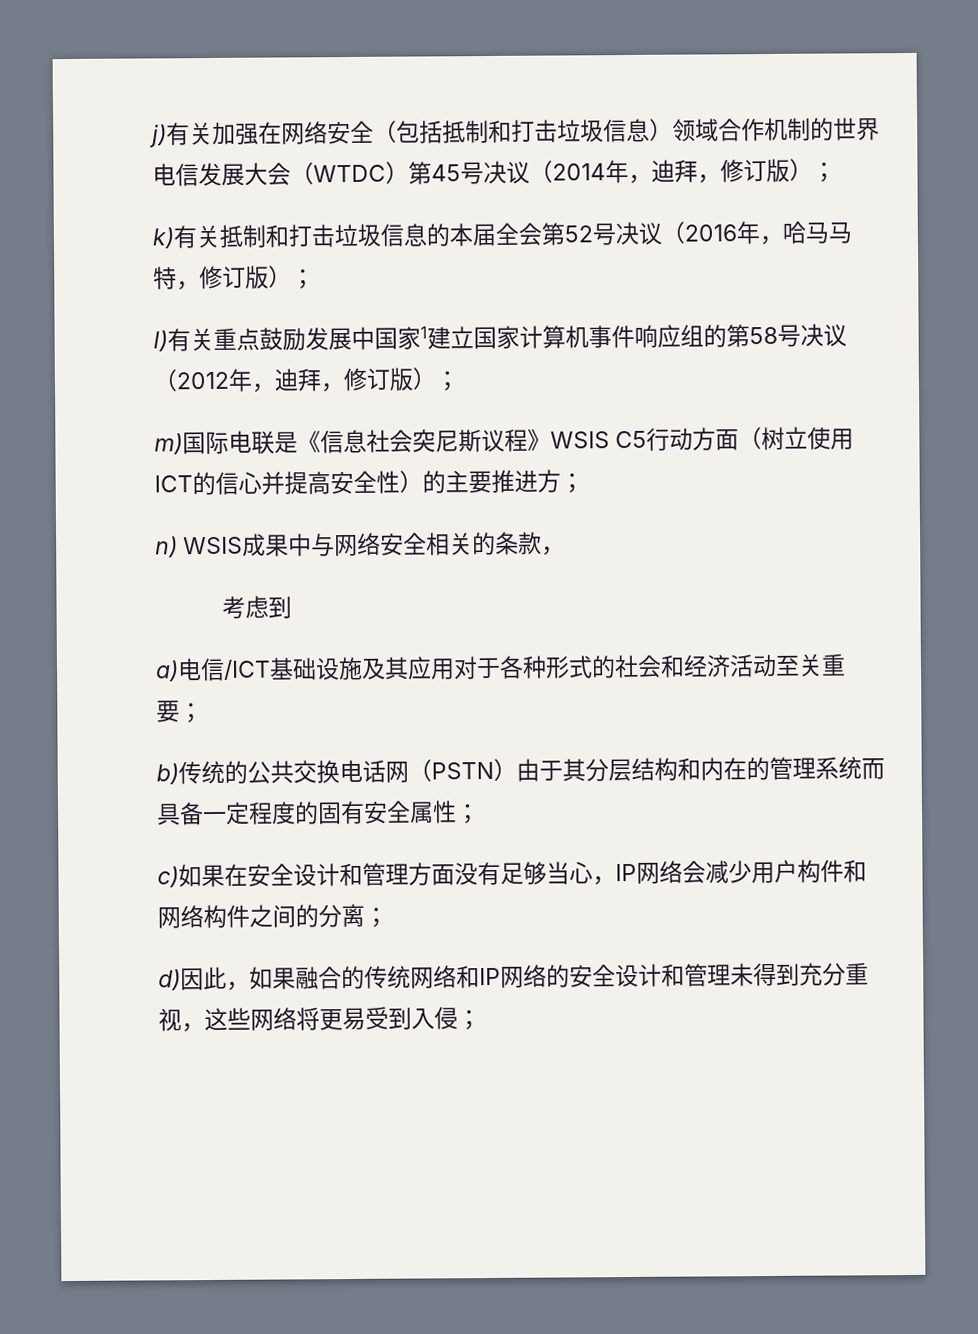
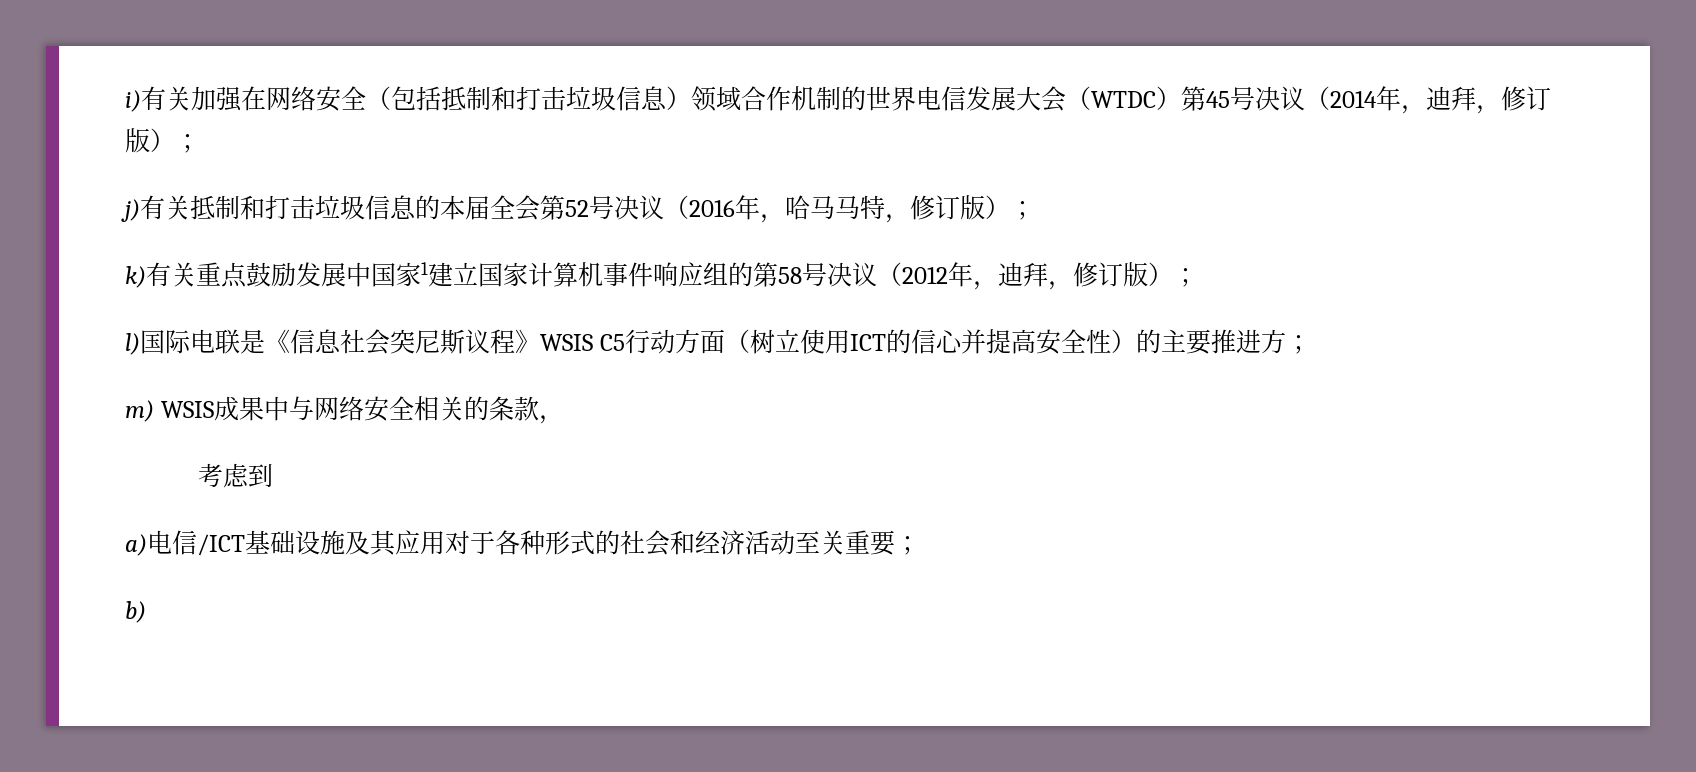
- j)有关加强在网络安全（包括抵制和打击垃圾信息）领域合作机制的世界电信发展大会（WTDC）第45号决议（2014年，迪拜，修订版）；
+ i)有关加强在网络安全（包括抵制和打击垃圾信息）领域合作机制的世界电信发展大会（WTDC）第45号决议（2014年，迪拜，修订版）；
- k)有关抵制和打击垃圾信息的本届全会第52号决议（2016年，哈马马特，修订版）；
+ j)有关抵制和打击垃圾信息的本届全会第52号决议（2016年，哈马马特，修订版）；
- l)有关重点鼓励发展中国家1建立国家计算机事件响应组的第58号决议（2012年，迪拜，修订版）；
+ k)有关重点鼓励发展中国家1建立国家计算机事件响应组的第58号决议（2012年，迪拜，修订版）；
- m)国际电联是《信息社会突尼斯议程》WSIS C5行动方面（树立使用ICT的信心并提高安全性）的主要推进方；
+ l)国际电联是《信息社会突尼斯议程》WSIS C5行动方面（树立使用ICT的信心并提高安全性）的主要推进方；
- n) WSIS成果中与网络安全相关的条款，
+ m) WSIS成果中与网络安全相关的条款，
- b)传统的公共交换电话网（PSTN）由于其分层结构和内在的管理系统而具备一定程度的固有安全属性；
- c)如果在安全设计和管理方面没有足够当心，IP网络会减少用户构件和网络构件之间的分离；
- d)因此，如果融合的传统网络和IP网络的安全设计和管理未得到充分重视，这些网络将更易受到入侵；
+ b)

